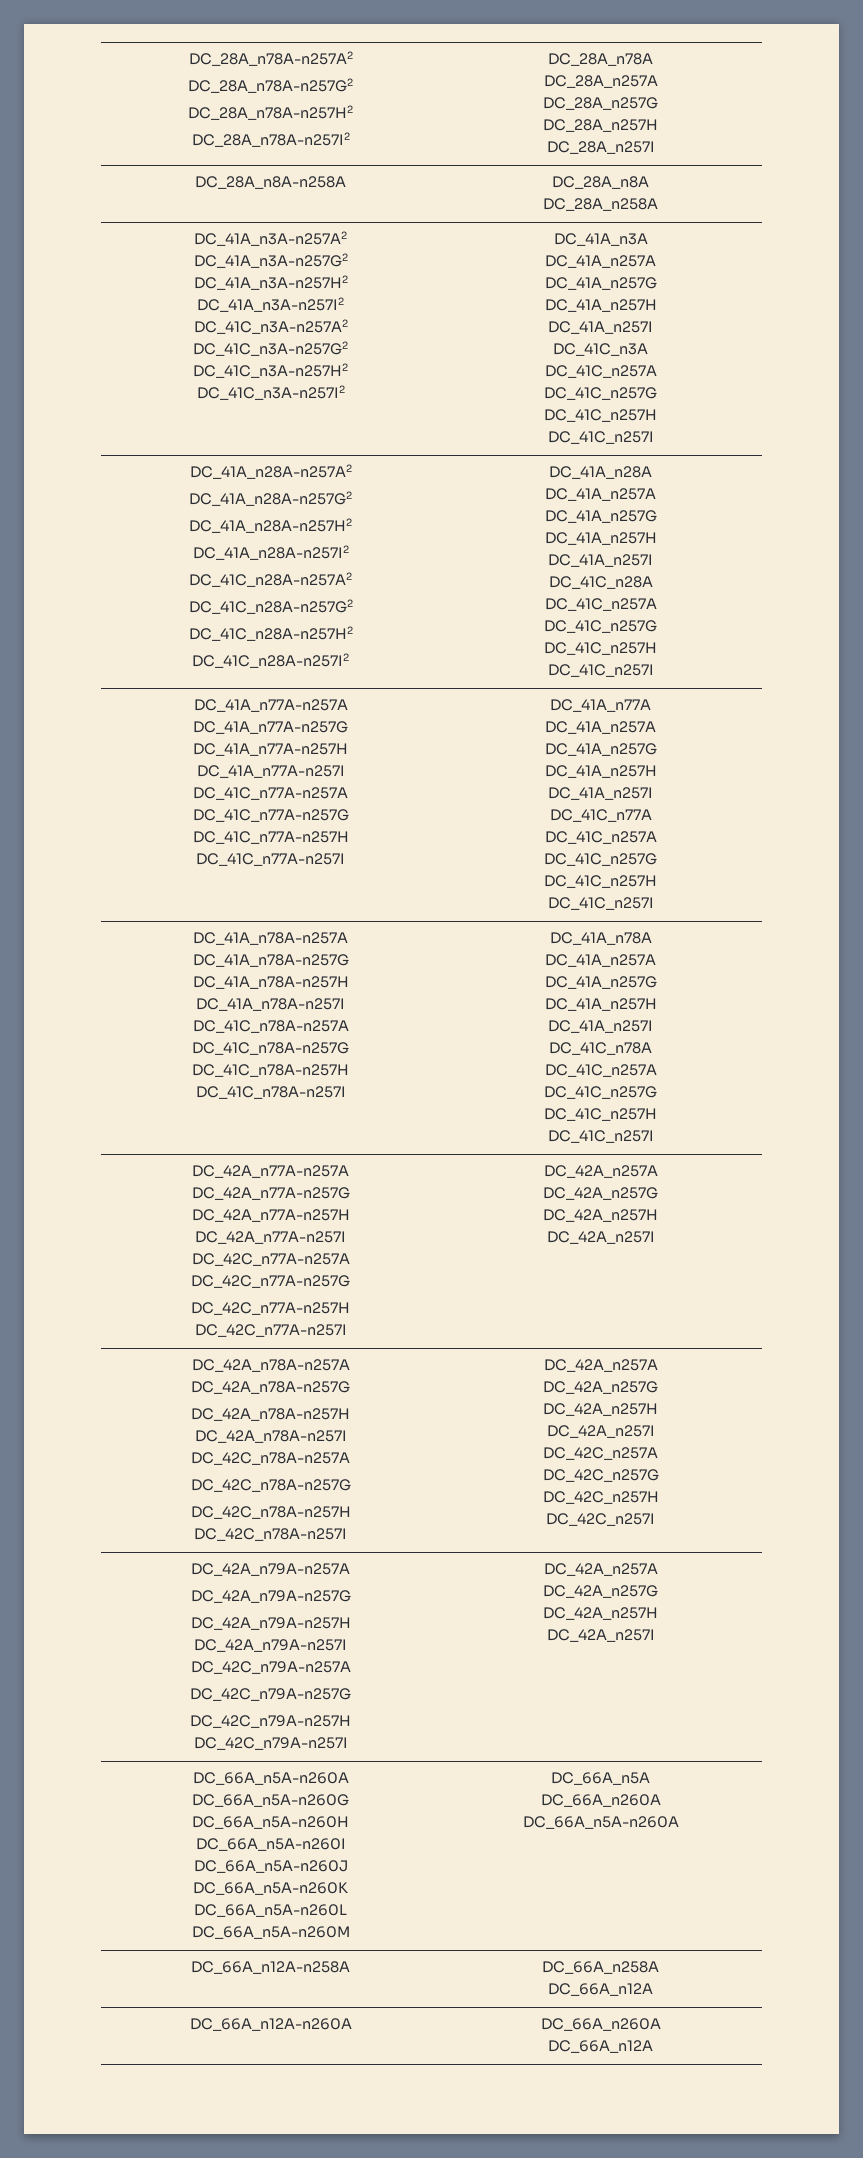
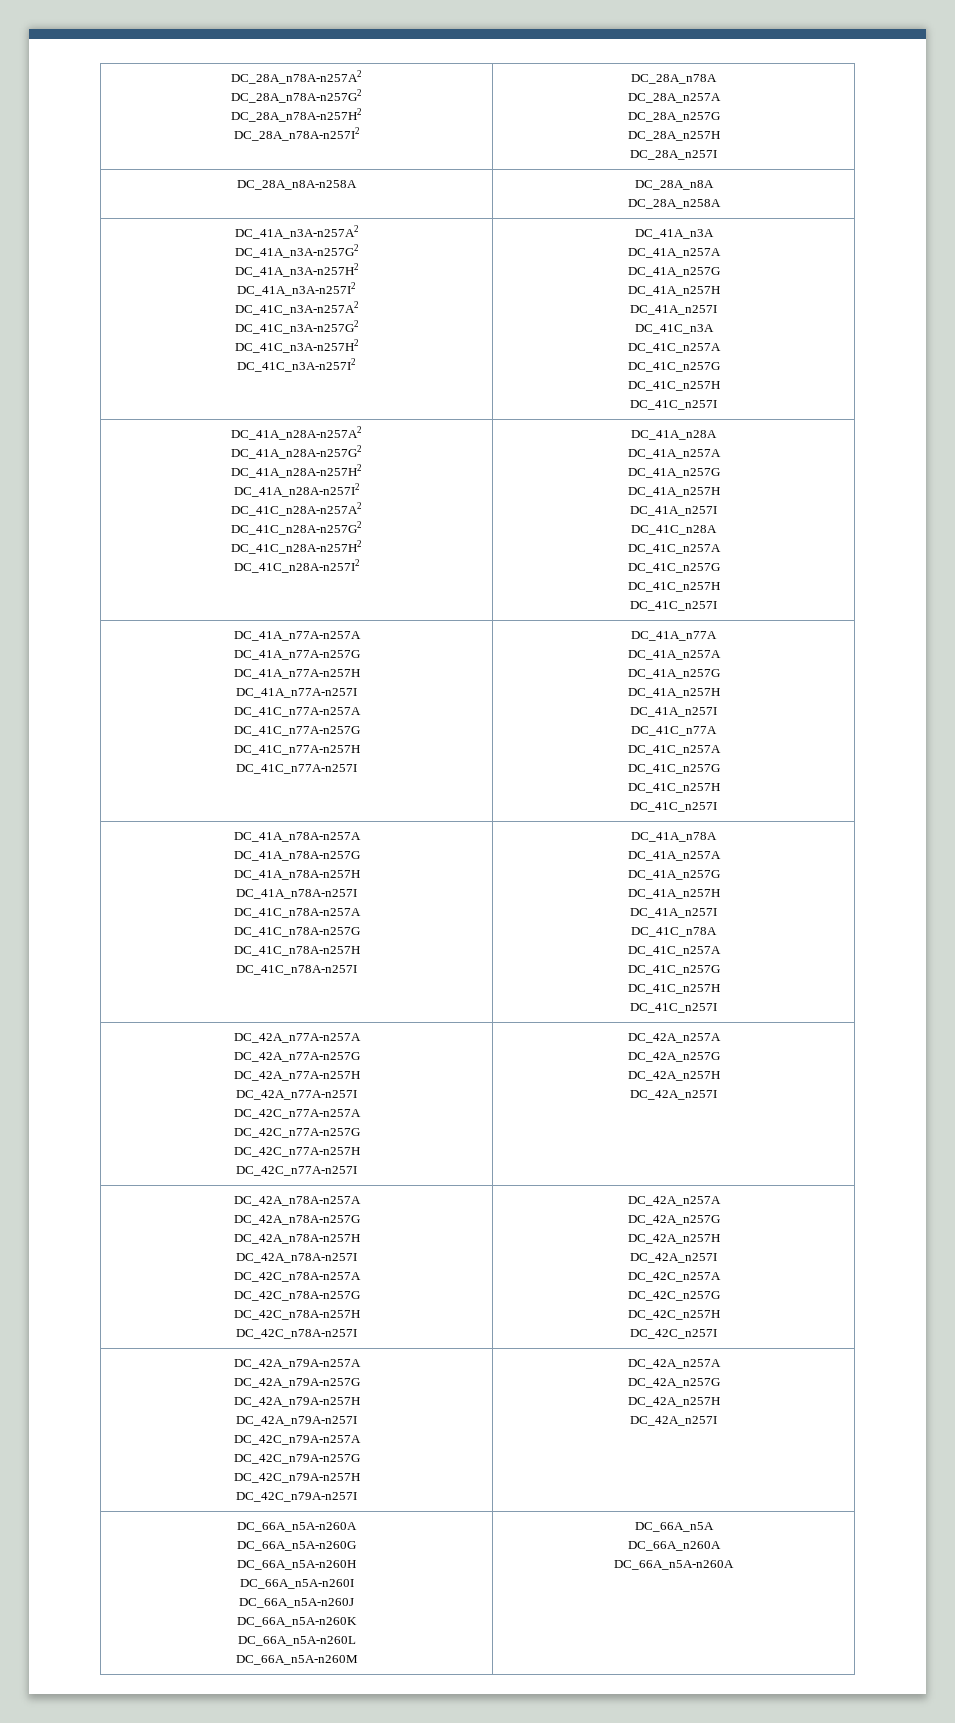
- DC_66A_n12A-n258A | DC_66A_n258A
- DC_66A_n12A
- DC_66A_n12A-n260A | DC_66A_n260A
- DC_66A_n12A

